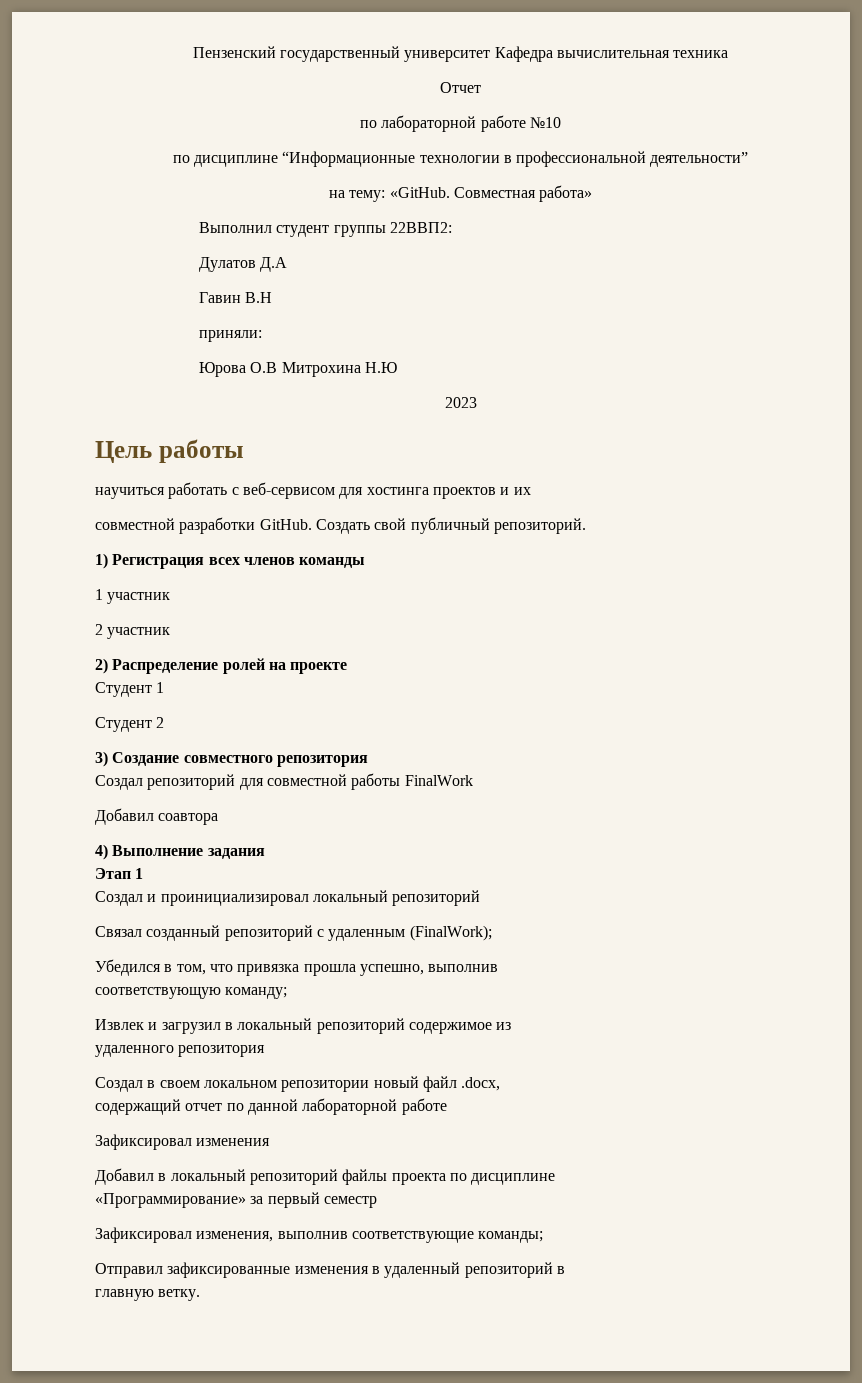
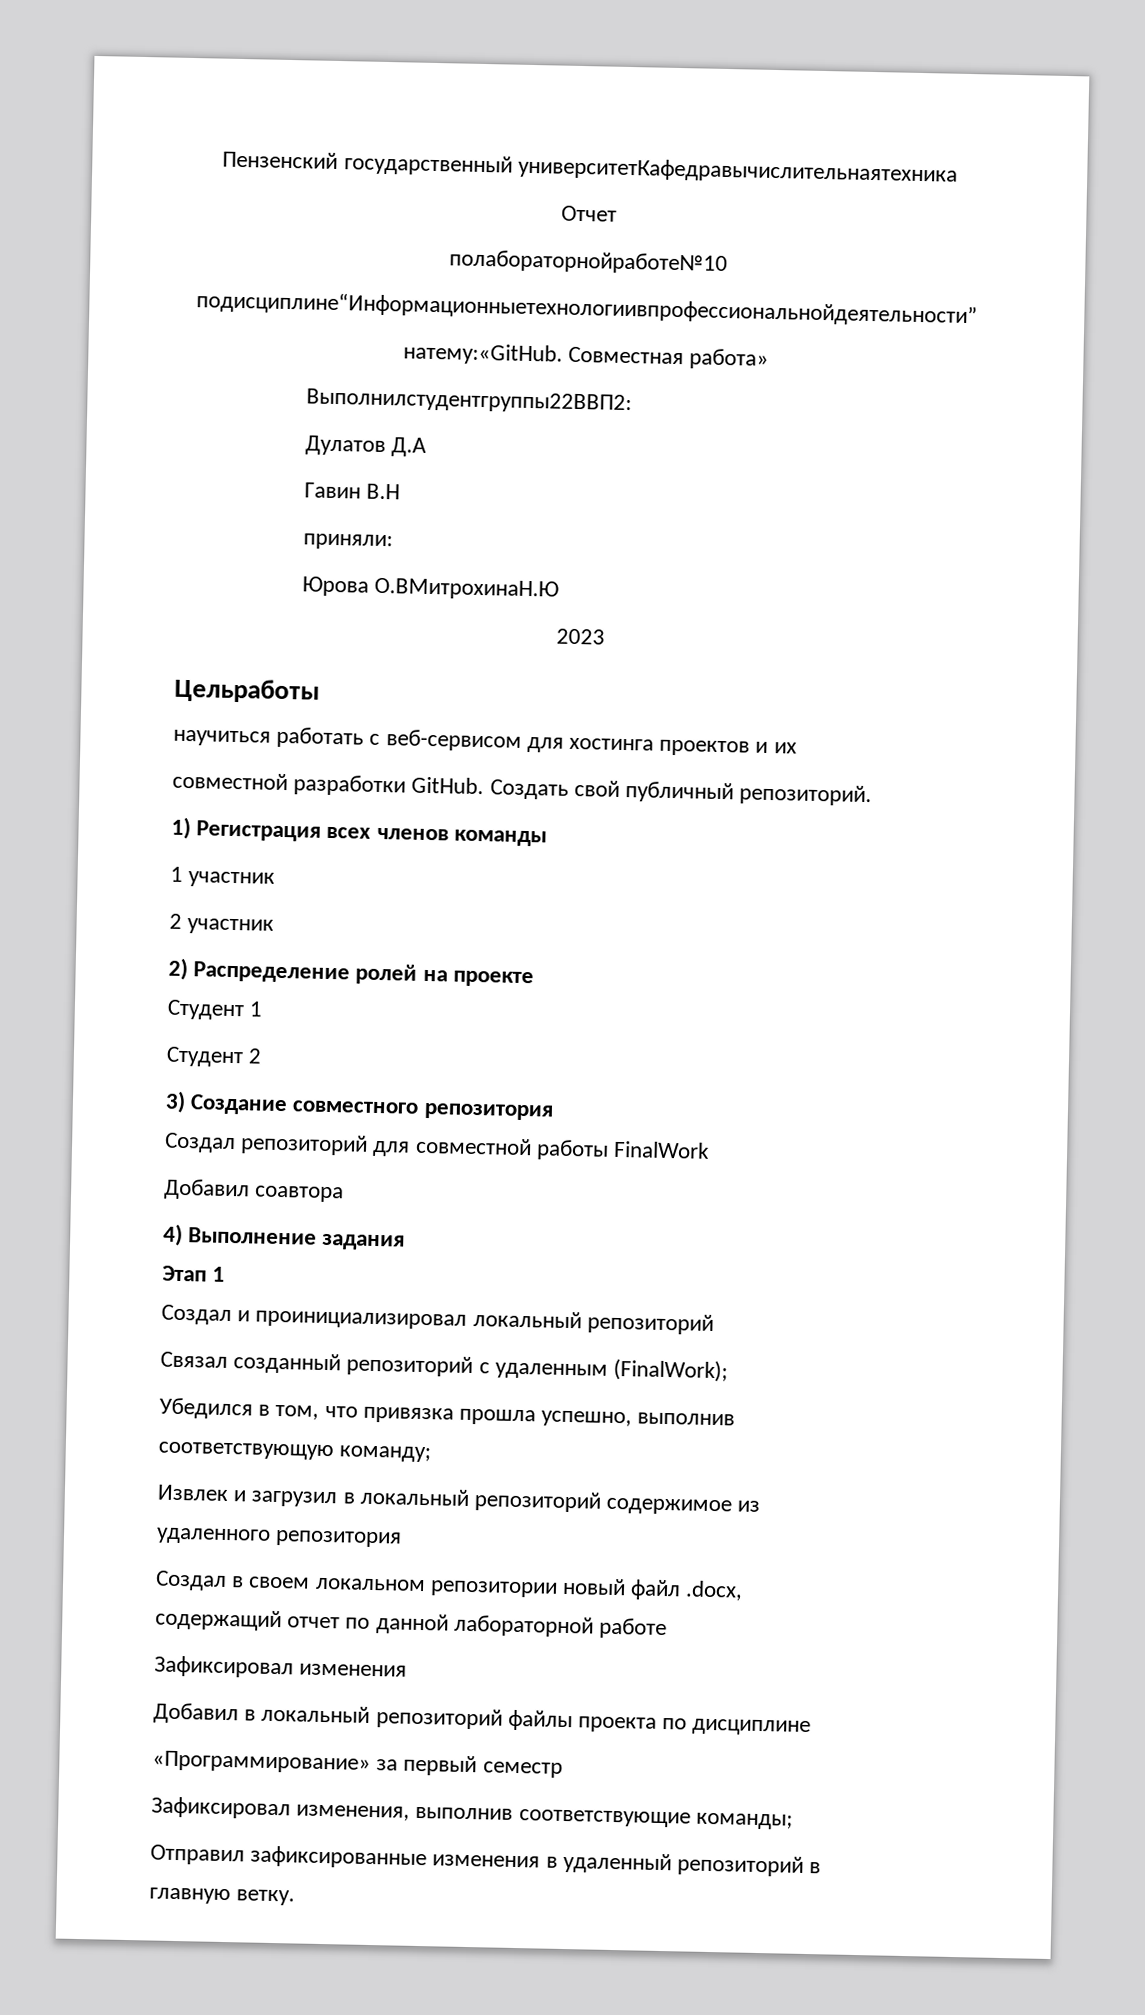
- Пензенский государственный университет Кафедра вычислительная техника
+ Пензенский государственный университетКафедравычислительнаятехника
  Отчет
- по лабораторной работе №10
- по дисциплине “Информационные технологии в профессиональной деятельности”
- на тему: «GitHub. Совместная работа»
- Выполнил студент группы 22ВВП2:
+ полабораторнойработе№10
+ подисциплине“Информационныетехнологиивпрофессиональнойдеятельности”
+ натему:«GitHub. Совместная работа»
+ Выполнилстудентгруппы22ВВП2:
- Юрова О.В Митрохина Н.Ю
+ Юрова О.ВМитрохинаН.Ю
- Цель работы
+ Цельработы

